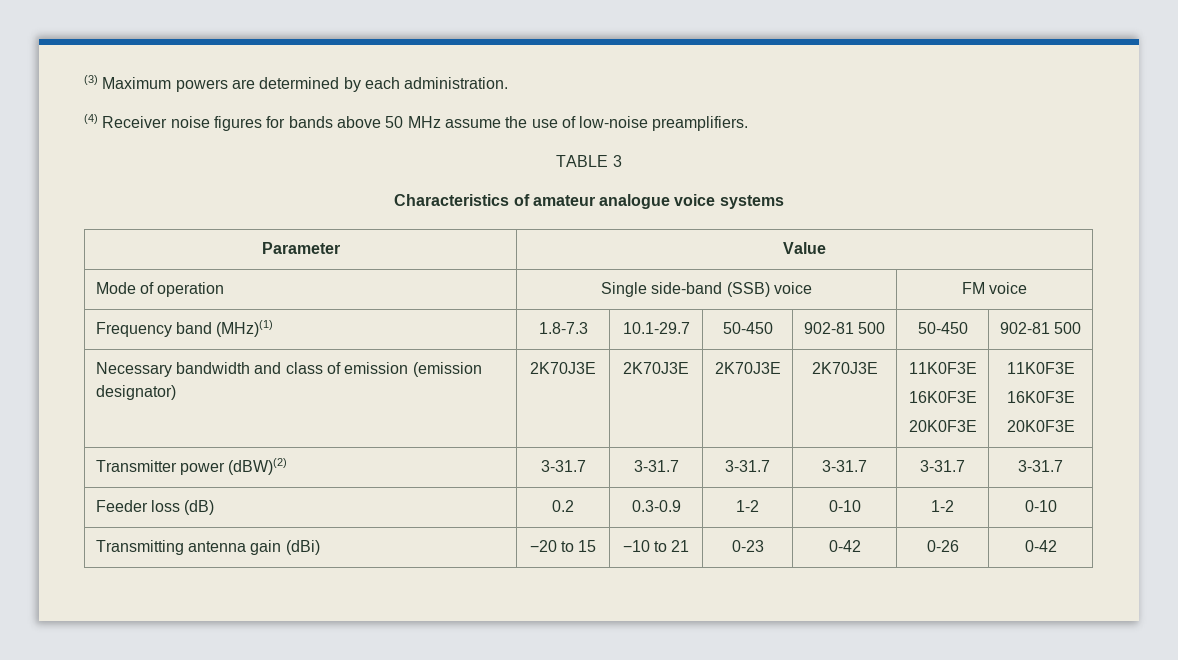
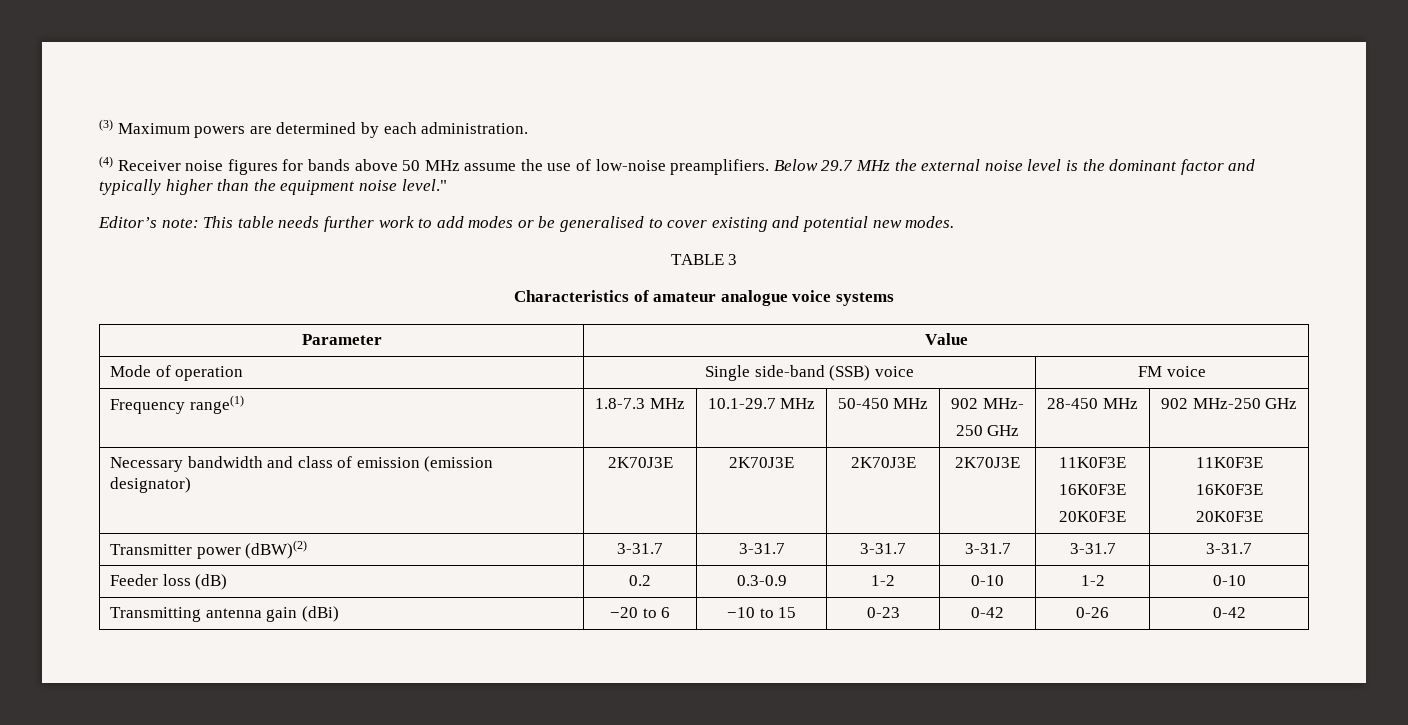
+ Below 29.7 MHz the external noise level is the dominant factor and typically higher than the equipment noise level."
+ Editor’s note: This table needs further work to add modes or be generalised to cover existing and potential new modes.
- Frequency band (MHz)(1) | 1.8-7.3 | 10.1-29.7 | 50-450 | 902-81 500 | 50-450 | 902-81 500
+ Frequency range(1) | 1.8-7.3 MHz | 10.1-29.7 MHz | 50-450 MHz | 902 MHz-
+ 250 GHz | 28-450 MHz | 902 MHz-250 GHz
- Transmitting antenna gain (dBi) | −20 to 15 | −10 to 21 | 0-23 | 0-42 | 0-26 | 0-42
+ Transmitting antenna gain (dBi) | −20 to 6 | −10 to 15 | 0-23 | 0-42 | 0-26 | 0-42

